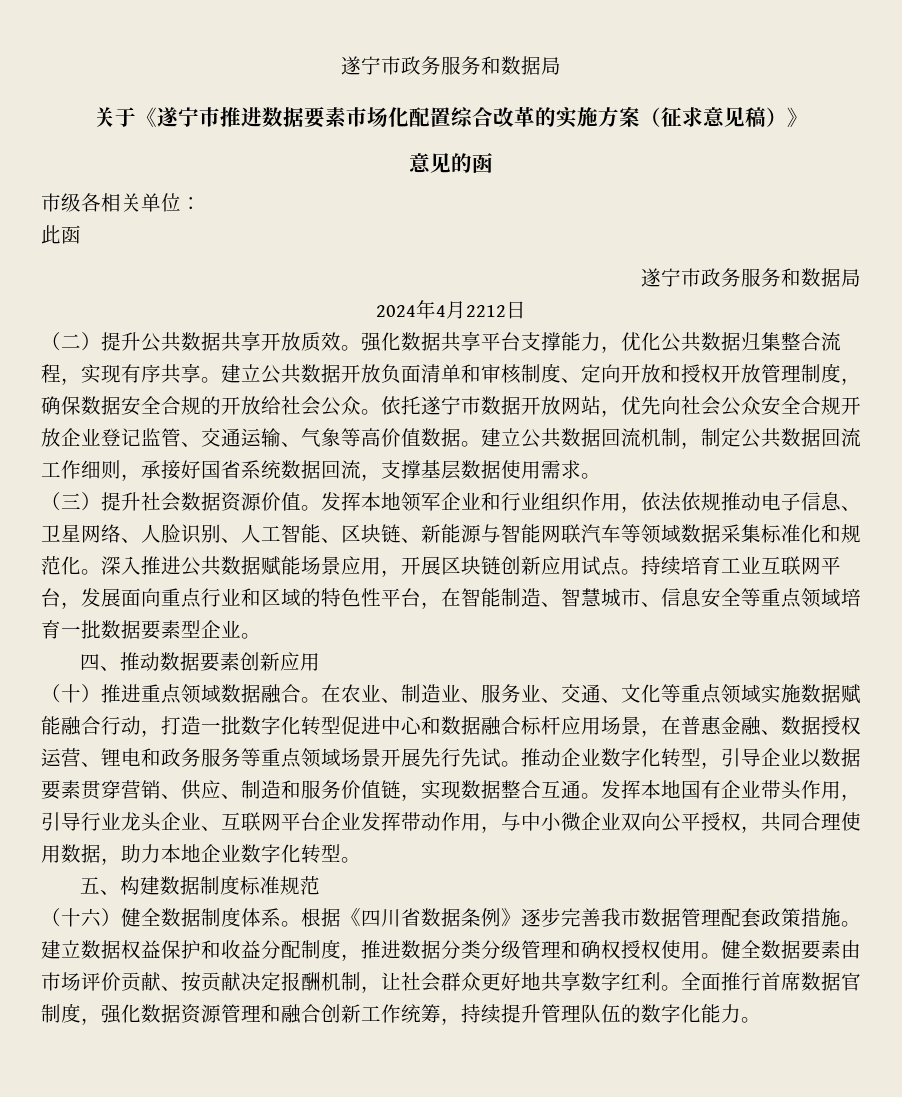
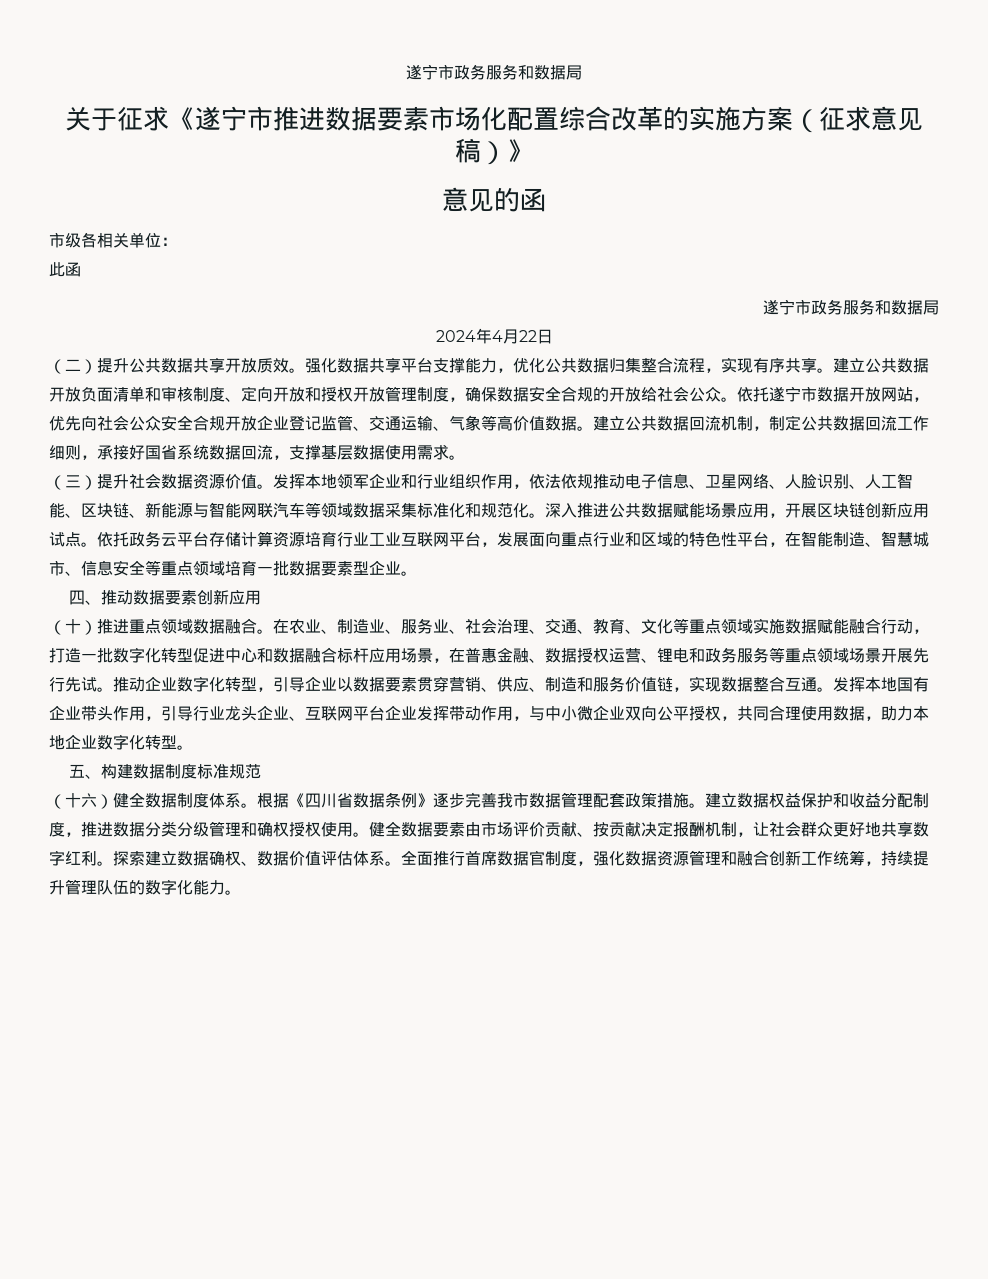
- 关于《遂宁市推进数据要素市场化配置综合改革的实施方案（征求意见稿）》
+ 关于征求《遂宁市推进数据要素市场化配置综合改革的实施方案（征求意见稿）》
- 2024年4月2212日
+ 2024年4月22日
- 持续培育工业互联网平台，发展面向重点行业和区域的特色性平台，在智能制造、智慧城市、信息安全等重点领域培育一批数据要素型企业。
+ 依托政务云平台存储计算资源培育行业工业互联网平台，发展面向重点行业和区域的特色性平台，在智能制造、智慧城市、信息安全等重点领域培育一批数据要素型企业。
- 在农业、制造业、服务业、交通、文化等重点领域实施数据赋能融合行动，打造一批数字化转型促进中心和数据融合标杆应用场景，在普惠金融、数据授权运营、锂电和政务服务等重点领域场景开展先行先试。
+ 在农业、制造业、服务业、社会治理、交通、教育、文化等重点领域实施数据赋能融合行动，打造一批数字化转型促进中心和数据融合标杆应用场景，在普惠金融、数据授权运营、锂电和政务服务等重点领域场景开展先行先试。
+ 探索建立数据确权、数据价值评估体系。

